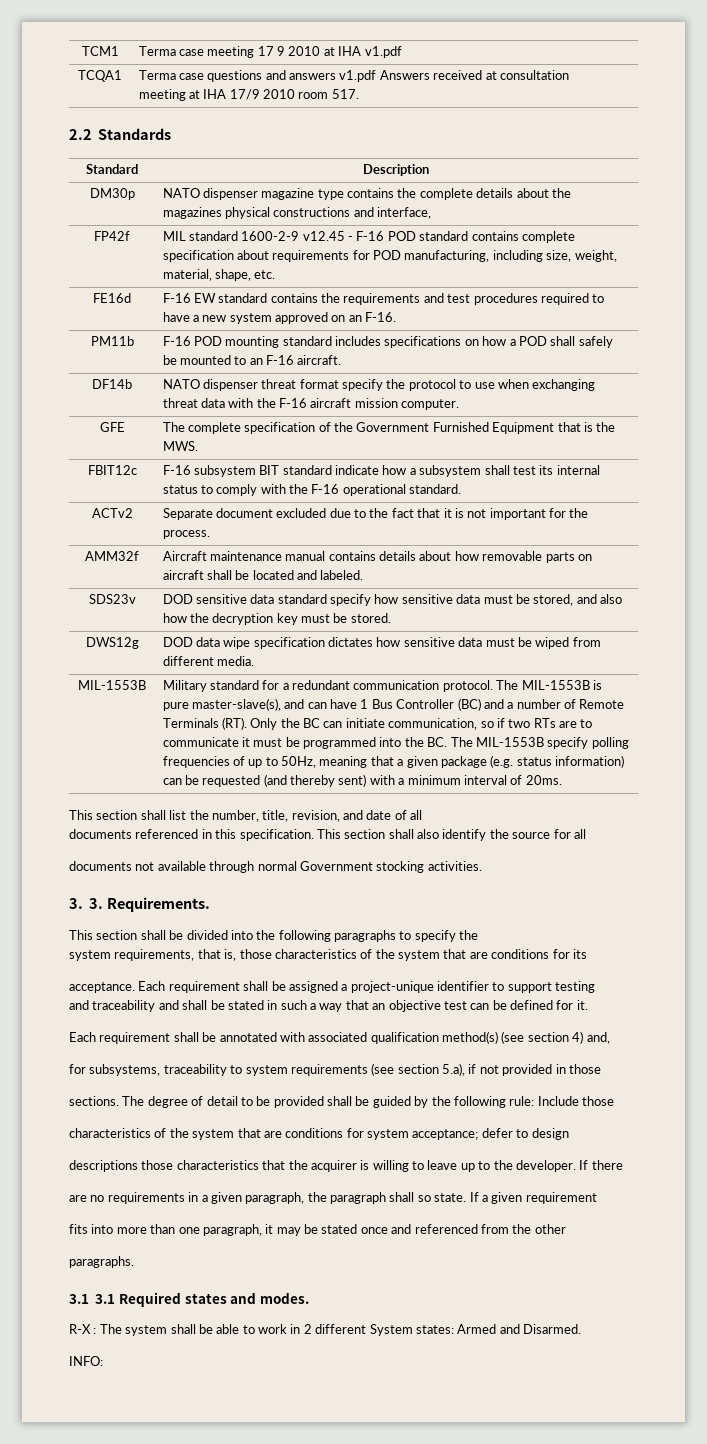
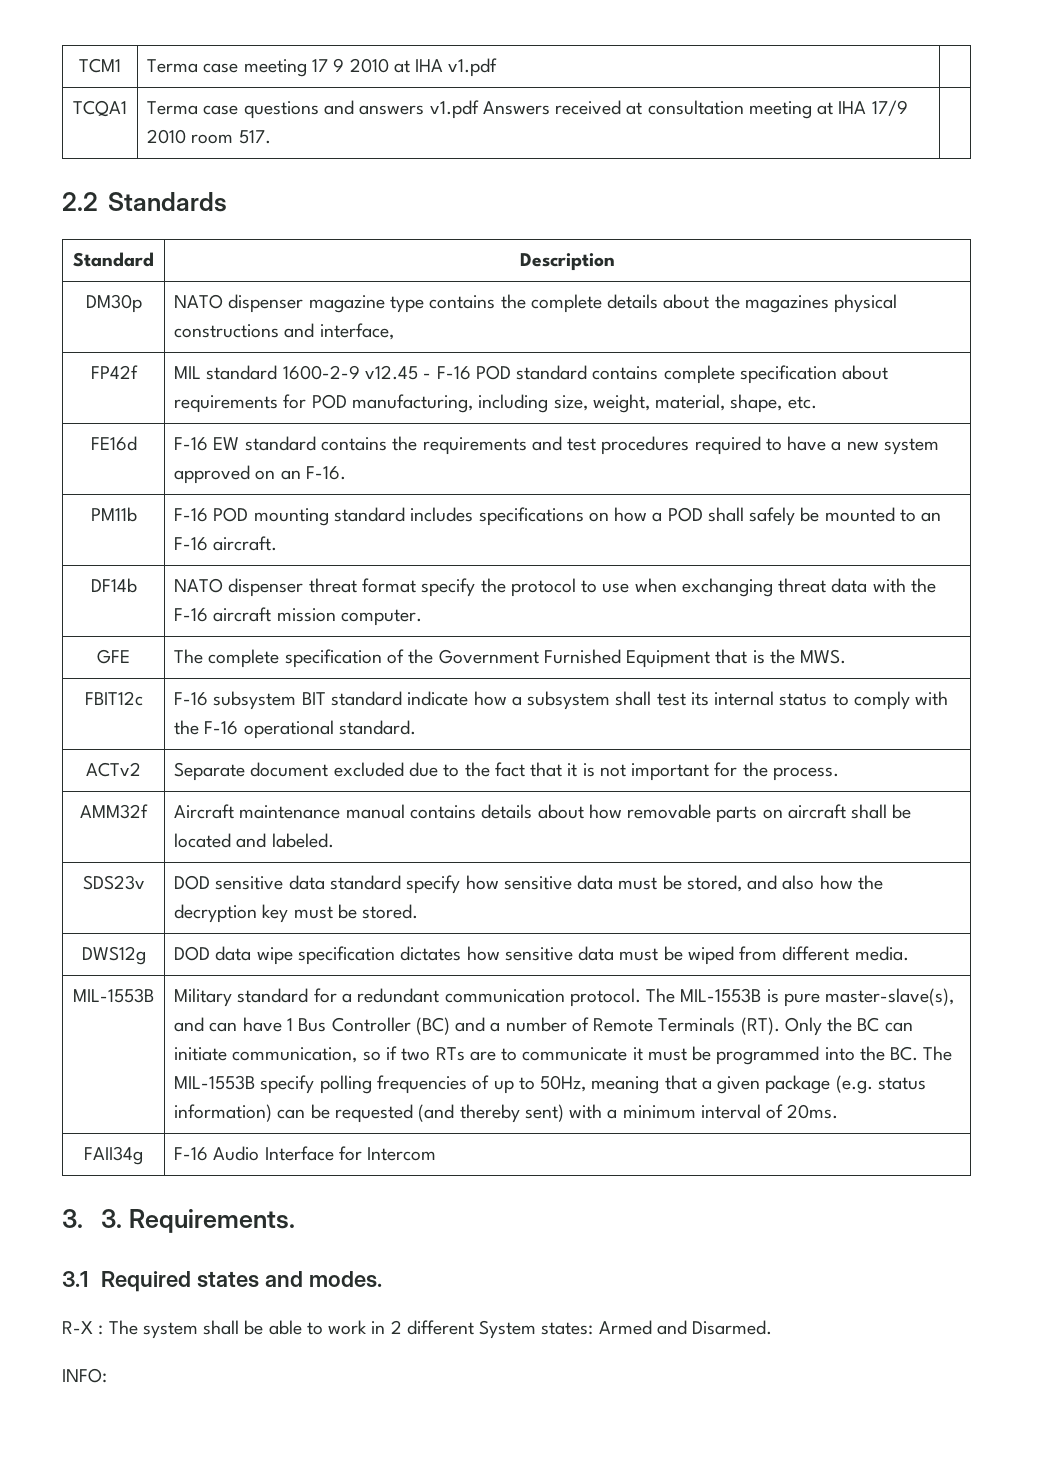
- This section shall list the number, title, revision, and date of all
- documents referenced in this specification. This section shall also identify the source for all
- documents not available through normal Government stocking activities.
+ FAII34g | F-16 Audio Interface for Intercom
  3. 3. Requirements.
- This section shall be divided into the following paragraphs to specify the
- system requirements, that is, those characteristics of the system that are conditions for its
- acceptance. Each requirement shall be assigned a project-unique identifier to support testing
- and traceability and shall be stated in such a way that an objective test can be defined for it.
- Each requirement shall be annotated with associated qualification method(s) (see section 4) and,
- for subsystems, traceability to system requirements (see section 5.a), if not provided in those
- sections. The degree of detail to be provided shall be guided by the following rule: Include those
- characteristics of the system that are conditions for system acceptance; defer to design
- descriptions those characteristics that the acquirer is willing to leave up to the developer. If there
- are no requirements in a given paragraph, the paragraph shall so state. If a given requirement
- fits into more than one paragraph, it may be stated once and referenced from the other
- paragraphs.
- 3.1 3.1 Required states and modes.
+ 3.1 Required states and modes.

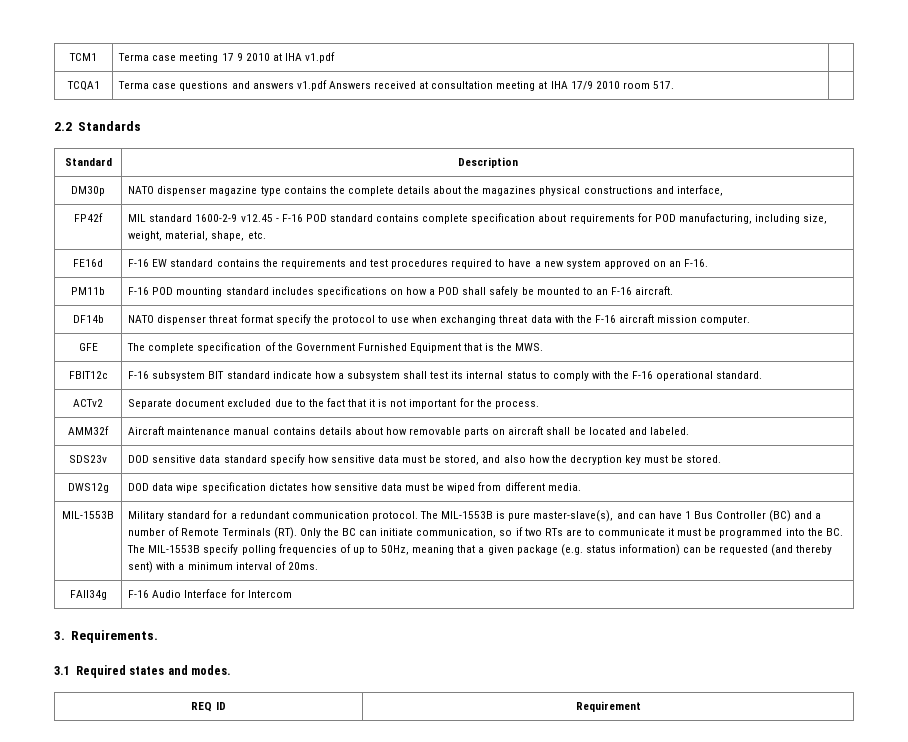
- 3. 3. Requirements.
+ 3. Requirements.
- R-X : The system shall be able to work in 2 different System states: Armed and Disarmed.
- INFO:
+ REQ ID | Requirement

